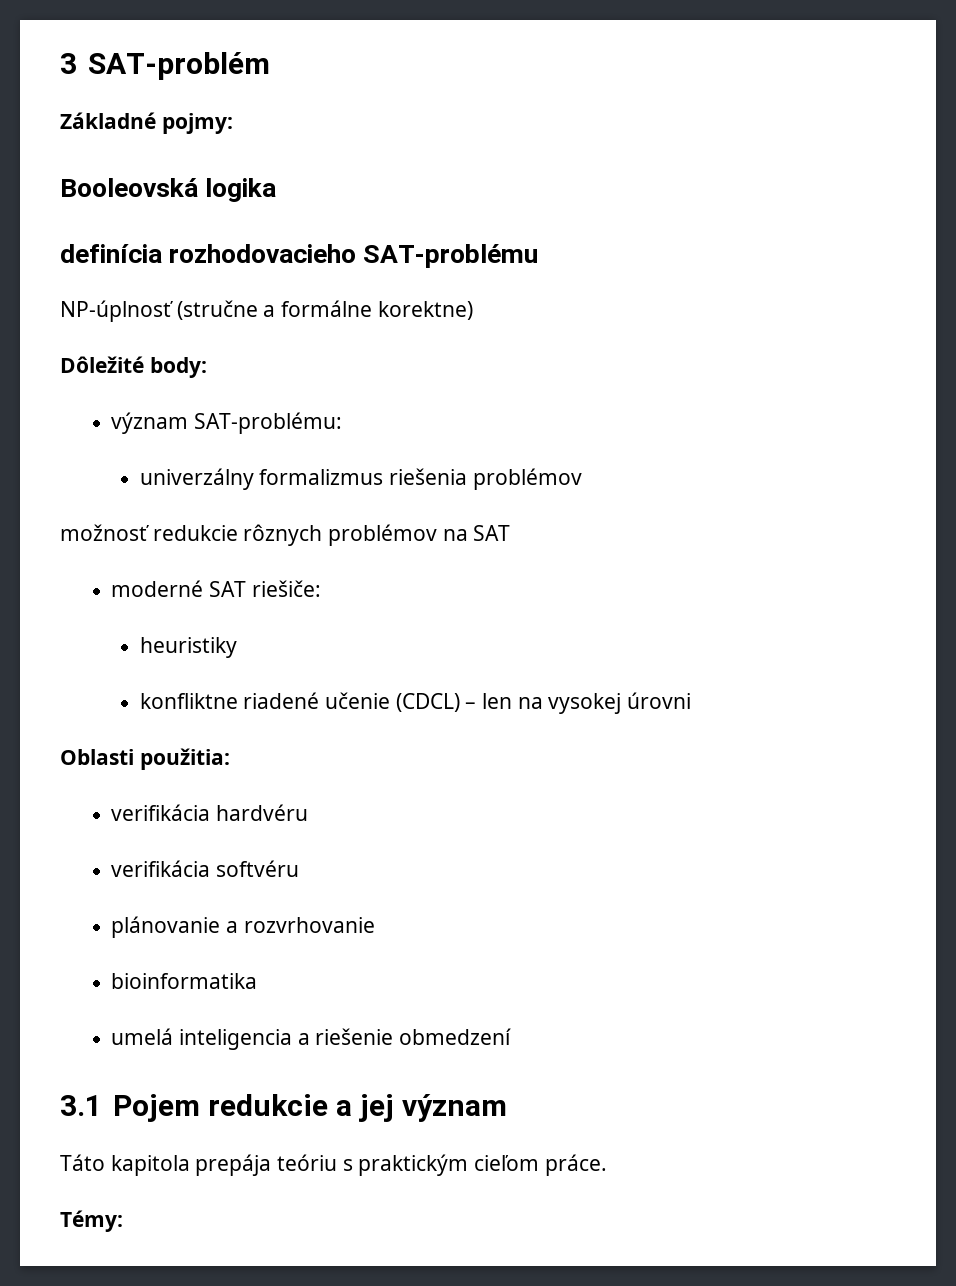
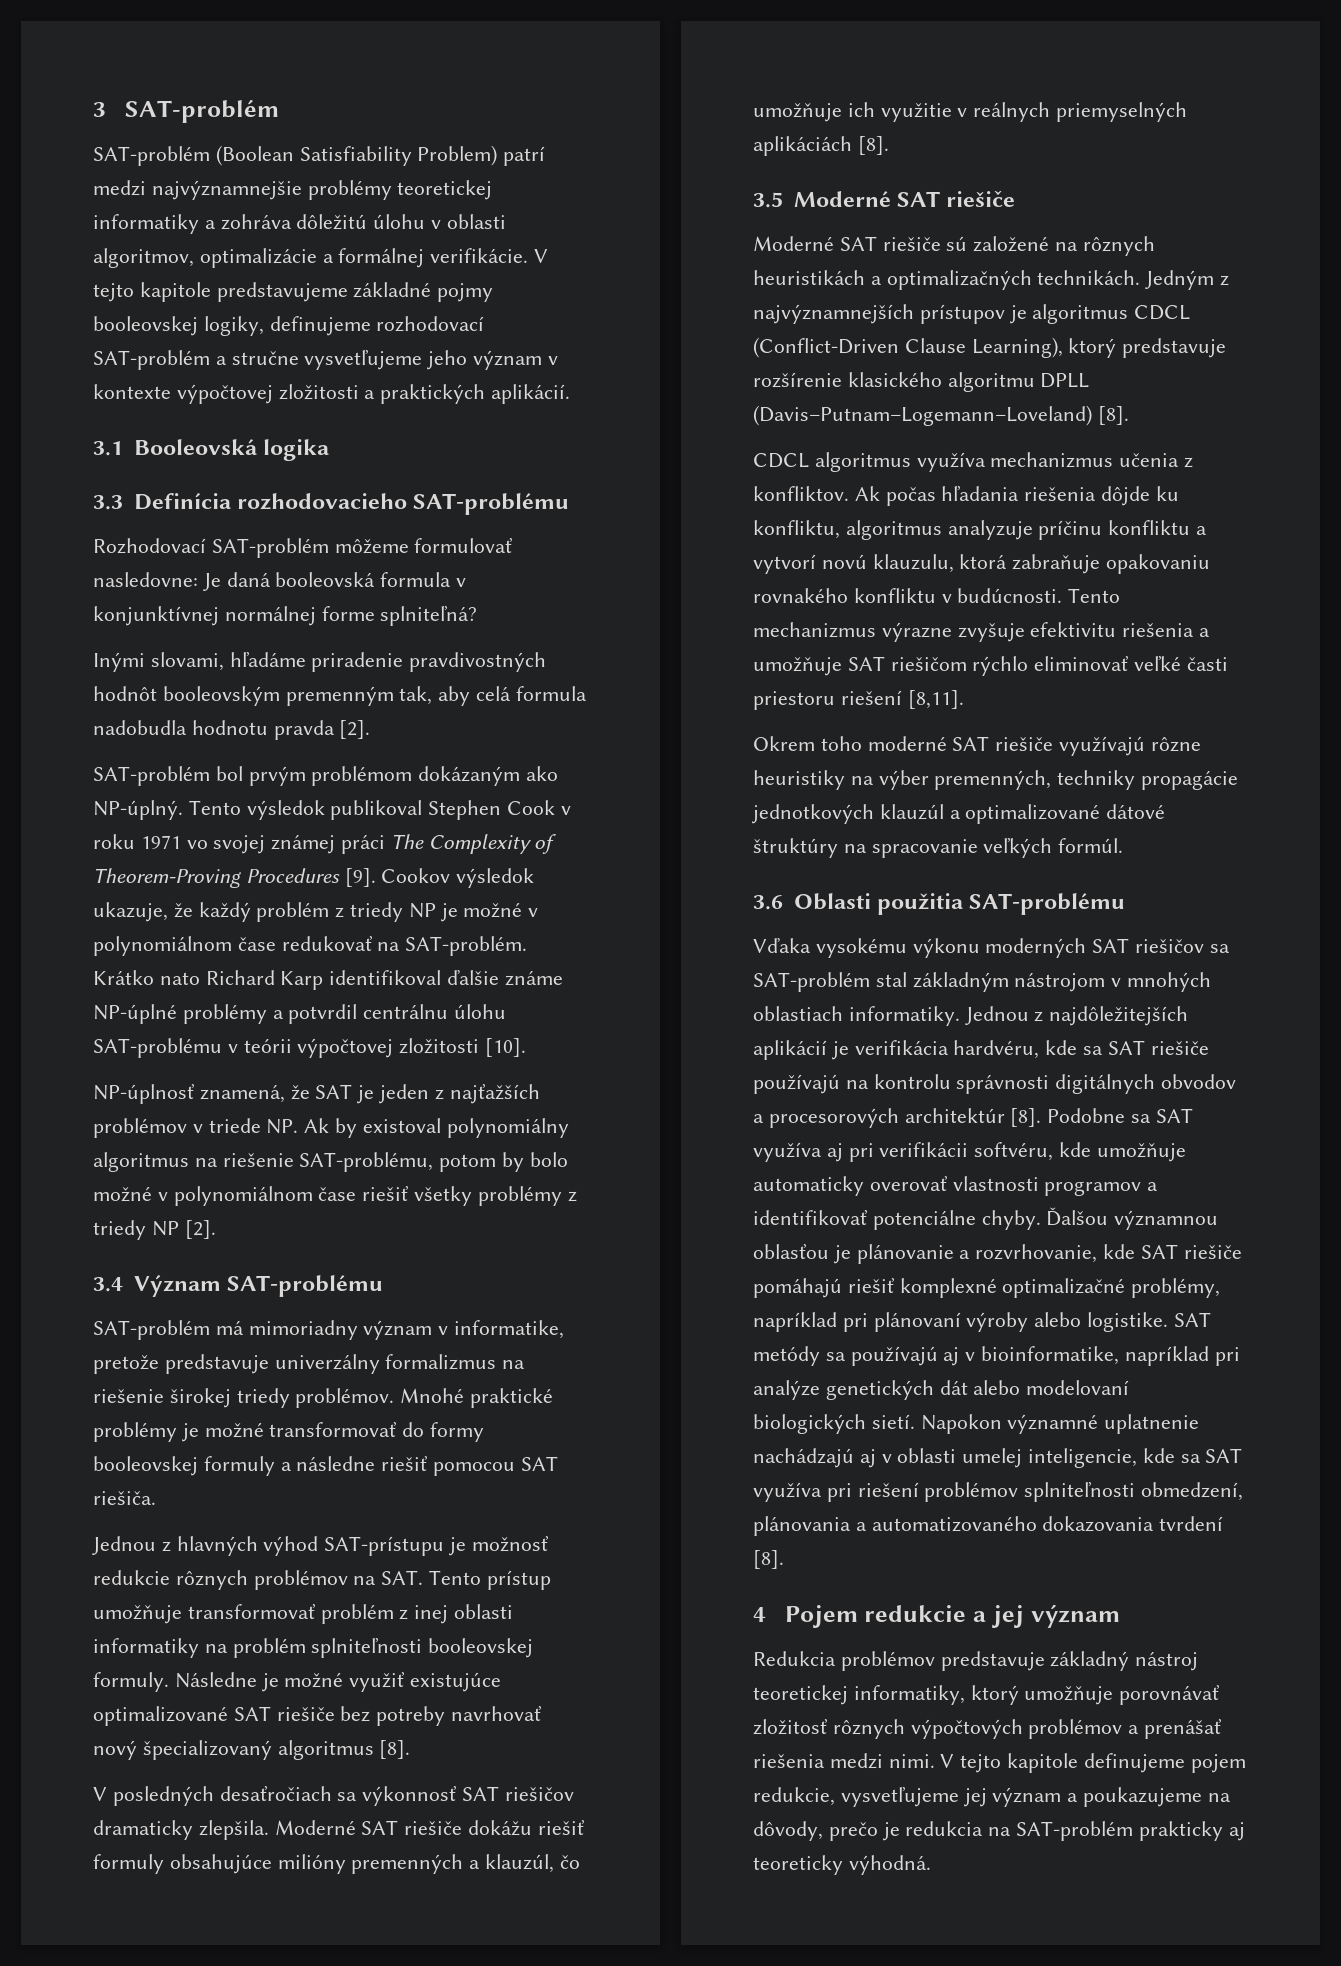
- Základné pojmy:
- Booleovská logika
+ SAT-problém (Boolean Satisfiability Problem) patrí medzi najvýznamnejšie problémy teoretickej informatiky a zohráva dôležitú úlohu v oblasti algoritmov, optimalizácie a formálnej verifikácie. V tejto kapitole predstavujeme základné pojmy booleovskej logiky, definujeme rozhodovací SAT-problém a stručne vysvetľujeme jeho význam v kontexte výpočtovej zložitosti a praktických aplikácií.
+ 3.1 Booleovská logika
- definícia rozhodovacieho SAT-problému
+ 3.3 Definícia rozhodovacieho SAT-problému
- NP-úplnosť (stručne a formálne korektne)
- Dôležité body:
- význam SAT-problému:
- univerzálny formalizmus riešenia problémov
- možnosť redukcie rôznych problémov na SAT
- moderné SAT riešiče:
- heuristiky
- konfliktne riadené učenie (CDCL) – len na vysokej úrovni
- Oblasti použitia:
- verifikácia hardvéru
- verifikácia softvéru
- plánovanie a rozvrhovanie
- bioinformatika
- umelá inteligencia a riešenie obmedzení
- 3.1 Pojem redukcie a jej význam
+ Rozhodovací SAT-problém môžeme formulovať nasledovne: Je daná booleovská formula v konjunktívnej normálnej forme splniteľná?
+ Inými slovami, hľadáme priradenie pravdivostných hodnôt booleovským premenným tak, aby celá formula nadobudla hodnotu pravda [2].
+ SAT-problém bol prvým problémom dokázaným ako NP-úplný. Tento výsledok publikoval Stephen Cook v roku 1971 vo svojej známej práci The Complexity of Theorem-Proving Procedures [9]. Cookov výsledok ukazuje, že každý problém z triedy NP je možné v polynomiálnom čase redukovať na SAT-problém. Krátko nato Richard Karp identifikoval ďalšie známe NP-úplné problémy a potvrdil centrálnu úlohu SAT-problému v teórii výpočtovej zložitosti [10].
+ NP-úplnosť znamená, že SAT je jeden z najťažších problémov v triede NP. Ak by existoval polynomiálny algoritmus na riešenie SAT-problému, potom by bolo možné v polynomiálnom čase riešiť všetky problémy z triedy NP [2].
+ 3.4 Význam SAT-problému
+ SAT-problém má mimoriadny význam v informatike, pretože predstavuje univerzálny formalizmus na riešenie širokej triedy problémov. Mnohé praktické problémy je možné transformovať do formy booleovskej formuly a následne riešiť pomocou SAT riešiča.
+ Jednou z hlavných výhod SAT-prístupu je možnosť redukcie rôznych problémov na SAT. Tento prístup umožňuje transformovať problém z inej oblasti informatiky na problém splniteľnosti booleovskej formuly. Následne je možné využiť existujúce optimalizované SAT riešiče bez potreby navrhovať nový špecializovaný algoritmus [8].
+ V posledných desaťročiach sa výkonnosť SAT riešičov dramaticky zlepšila. Moderné SAT riešiče dokážu riešiť formuly obsahujúce milióny premenných a klauzúl, čo umožňuje ich využitie v reálnych priemyselných aplikáciách [8].
+ 3.5 Moderné SAT riešiče
+ Moderné SAT riešiče sú založené na rôznych heuristikách a optimalizačných technikách. Jedným z najvýznamnejších prístupov je algoritmus CDCL (Conflict-Driven Clause Learning), ktorý predstavuje rozšírenie klasického algoritmu DPLL (Davis–Putnam–Logemann–Loveland) [8].
+ CDCL algoritmus využíva mechanizmus učenia z konfliktov. Ak počas hľadania riešenia dôjde ku konfliktu, algoritmus analyzuje príčinu konfliktu a vytvorí novú klauzulu, ktorá zabraňuje opakovaniu rovnakého konfliktu v budúcnosti. Tento mechanizmus výrazne zvyšuje efektivitu riešenia a umožňuje SAT riešičom rýchlo eliminovať veľké časti priestoru riešení [8,11].
+ Okrem toho moderné SAT riešiče využívajú rôzne heuristiky na výber premenných, techniky propagácie jednotkových klauzúl a optimalizované dátové štruktúry na spracovanie veľkých formúl.
+ 3.6 Oblasti použitia SAT-problému
+ Vďaka vysokému výkonu moderných SAT riešičov sa SAT-problém stal základným nástrojom v mnohých oblastiach informatiky. Jednou z najdôležitejších aplikácií je verifikácia hardvéru, kde sa SAT riešiče používajú na kontrolu správnosti digitálnych obvodov a procesorových architektúr [8]. Podobne sa SAT využíva aj pri verifikácii softvéru, kde umožňuje automaticky overovať vlastnosti programov a identifikovať potenciálne chyby. Ďalšou významnou oblasťou je plánovanie a rozvrhovanie, kde SAT riešiče pomáhajú riešiť komplexné optimalizačné problémy, napríklad pri plánovaní výroby alebo logistike. SAT metódy sa používajú aj v bioinformatike, napríklad pri analýze genetických dát alebo modelovaní biologických sietí. Napokon významné uplatnenie nachádzajú aj v oblasti umelej inteligencie, kde sa SAT využíva pri riešení problémov splniteľnosti obmedzení, plánovania a automatizovaného dokazovania tvrdení [8].
+ 4 Pojem redukcie a jej význam
- Táto kapitola prepája teóriu s praktickým cieľom práce.
- Témy:
+ Redukcia problémov predstavuje základný nástroj teoretickej informatiky, ktorý umožňuje porovnávať zložitosť rôznych výpočtových problémov a prenášať riešenia medzi nimi. V tejto kapitole definujeme pojem redukcie, vysvetľujeme jej význam a poukazujeme na dôvody, prečo je redukcia na SAT-problém prakticky aj teoreticky výhodná.

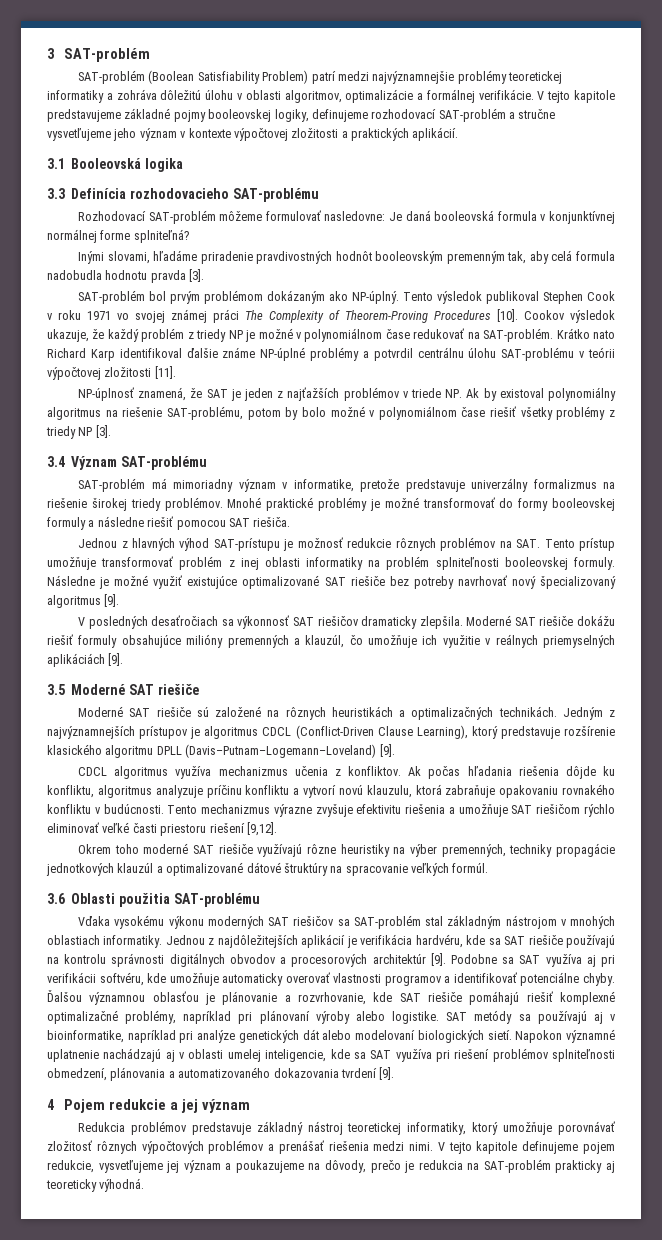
- Inými slovami, hľadáme priradenie pravdivostných hodnôt booleovským premenným tak, aby celá formula nadobudla hodnotu pravda [2].
+ Inými slovami, hľadáme priradenie pravdivostných hodnôt booleovským premenným tak, aby celá formula nadobudla hodnotu pravda [3].
- Tento výsledok publikoval Stephen Cook v roku 1971 vo svojej známej práci The Complexity of Theorem-Proving Procedures [9].
+ Tento výsledok publikoval Stephen Cook v roku 1971 vo svojej známej práci The Complexity of Theorem-Proving Procedures [10].
- Krátko nato Richard Karp identifikoval ďalšie známe NP-úplné problémy a potvrdil centrálnu úlohu SAT-problému v teórii výpočtovej zložitosti [10].
+ Krátko nato Richard Karp identifikoval ďalšie známe NP-úplné problémy a potvrdil centrálnu úlohu SAT-problému v teórii výpočtovej zložitosti [11].
- NP-úplnosť znamená, že SAT je jeden z najťažších problémov v triede NP. Ak by existoval polynomiálny algoritmus na riešenie SAT-problému, potom by bolo možné v polynomiálnom čase riešiť všetky problémy z triedy NP [2].
+ NP-úplnosť znamená, že SAT je jeden z najťažších problémov v triede NP. Ak by existoval polynomiálny algoritmus na riešenie SAT-problému, potom by bolo možné v polynomiálnom čase riešiť všetky problémy z triedy NP [3].
- Následne je možné využiť existujúce optimalizované SAT riešiče bez potreby navrhovať nový špecializovaný algoritmus [8].
+ Následne je možné využiť existujúce optimalizované SAT riešiče bez potreby navrhovať nový špecializovaný algoritmus [9].
- Moderné SAT riešiče dokážu riešiť formuly obsahujúce milióny premenných a klauzúl, čo umožňuje ich využitie v reálnych priemyselných aplikáciách [8].
+ Moderné SAT riešiče dokážu riešiť formuly obsahujúce milióny premenných a klauzúl, čo umožňuje ich využitie v reálnych priemyselných aplikáciách [9].
- Jedným z najvýznamnejších prístupov je algoritmus CDCL (Conflict-Driven Clause Learning), ktorý predstavuje rozšírenie klasického algoritmu DPLL (Davis–Putnam–Logemann–Loveland) [8].
+ Jedným z najvýznamnejších prístupov je algoritmus CDCL (Conflict-Driven Clause Learning), ktorý predstavuje rozšírenie klasického algoritmu DPLL (Davis–Putnam–Logemann–Loveland) [9].
- Tento mechanizmus výrazne zvyšuje efektivitu riešenia a umožňuje SAT riešičom rýchlo eliminovať veľké časti priestoru riešení [8,11].
+ Tento mechanizmus výrazne zvyšuje efektivitu riešenia a umožňuje SAT riešičom rýchlo eliminovať veľké časti priestoru riešení [9,12].
- Jednou z najdôležitejších aplikácií je verifikácia hardvéru, kde sa SAT riešiče používajú na kontrolu správnosti digitálnych obvodov a procesorových architektúr [8].
+ Jednou z najdôležitejších aplikácií je verifikácia hardvéru, kde sa SAT riešiče používajú na kontrolu správnosti digitálnych obvodov a procesorových architektúr [9].
- Napokon významné uplatnenie nachádzajú aj v oblasti umelej inteligencie, kde sa SAT využíva pri riešení problémov splniteľnosti obmedzení, plánovania a automatizovaného dokazovania tvrdení [8].
+ Napokon významné uplatnenie nachádzajú aj v oblasti umelej inteligencie, kde sa SAT využíva pri riešení problémov splniteľnosti obmedzení, plánovania a automatizovaného dokazovania tvrdení [9].

